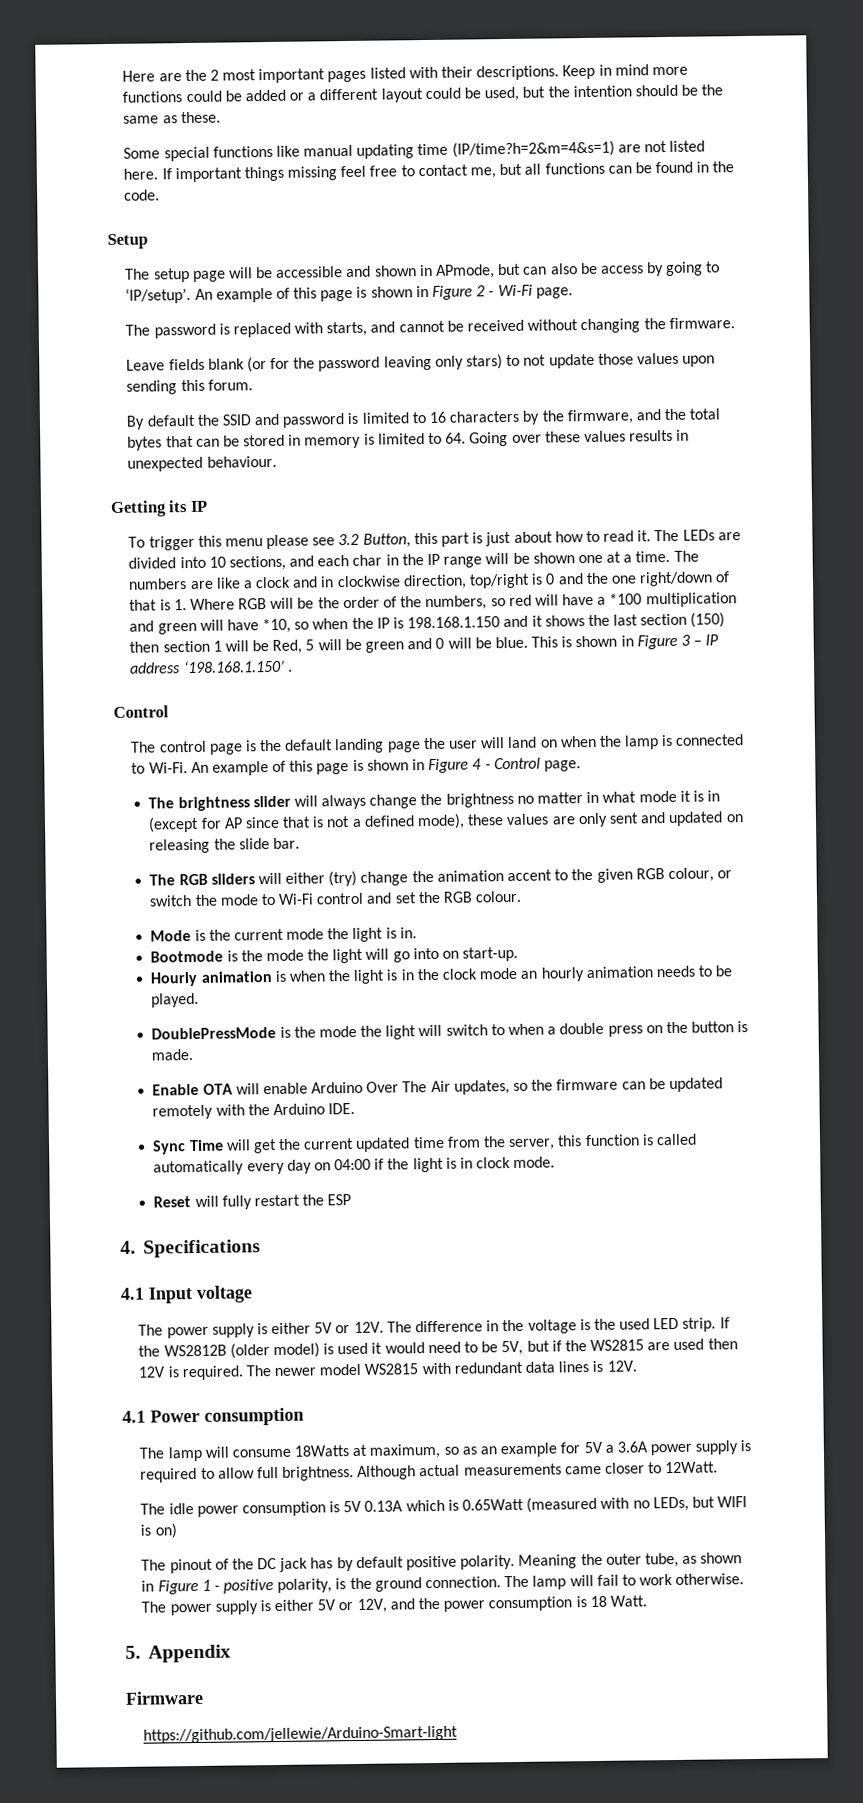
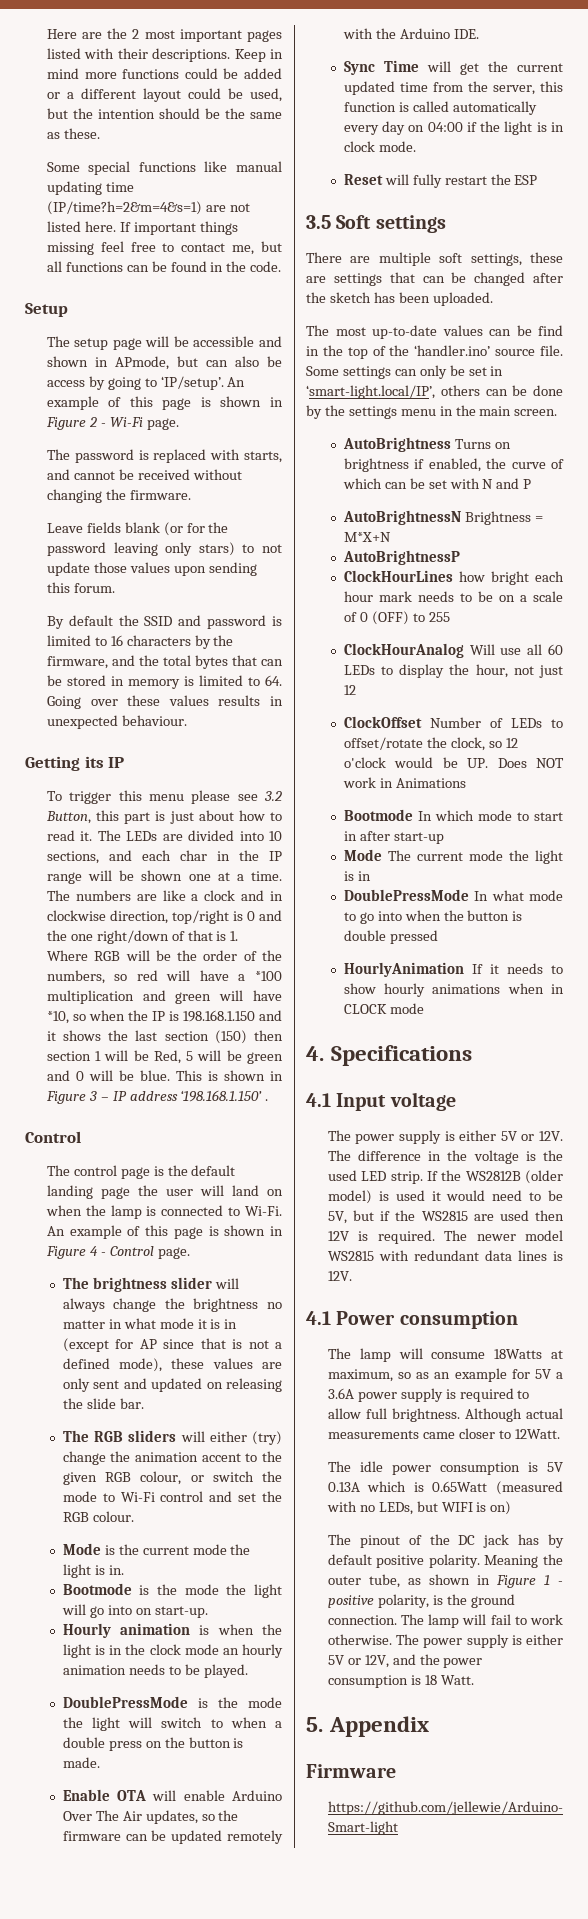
+ 3.5 Soft settings
+ There are multiple soft settings, these are settings that can be changed after the sketch has been uploaded.
+ The most up-to-date values can be find in the top of the ‘handler.ino’ source file. Some settings can only be set in ‘smart-light.local/IP’, others can be done by the settings menu in the main screen.
+ AutoBrightness Turns on brightness if enabled, the curve of which can be set with N and P
+ AutoBrightnessN Brightness = M*X+N
+ AutoBrightnessP
+ ClockHourLines how bright each hour mark needs to be on a scale of 0 (OFF) to 255
+ ClockHourAnalog Will use all 60 LEDs to display the hour, not just 12
+ ClockOffset Number of LEDs to offset/rotate the clock, so 12 o'clock would be UP. Does NOT work in Animations
+ Bootmode In which mode to start in after start-up
+ Mode The current mode the light is in
+ DoublePressMode In what mode to go into when the button is double pressed
+ HourlyAnimation If it needs to show hourly animations when in CLOCK mode

